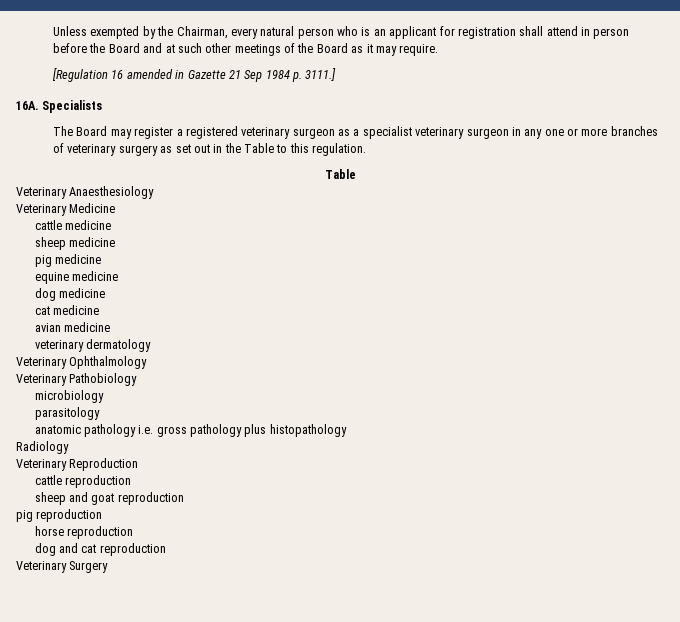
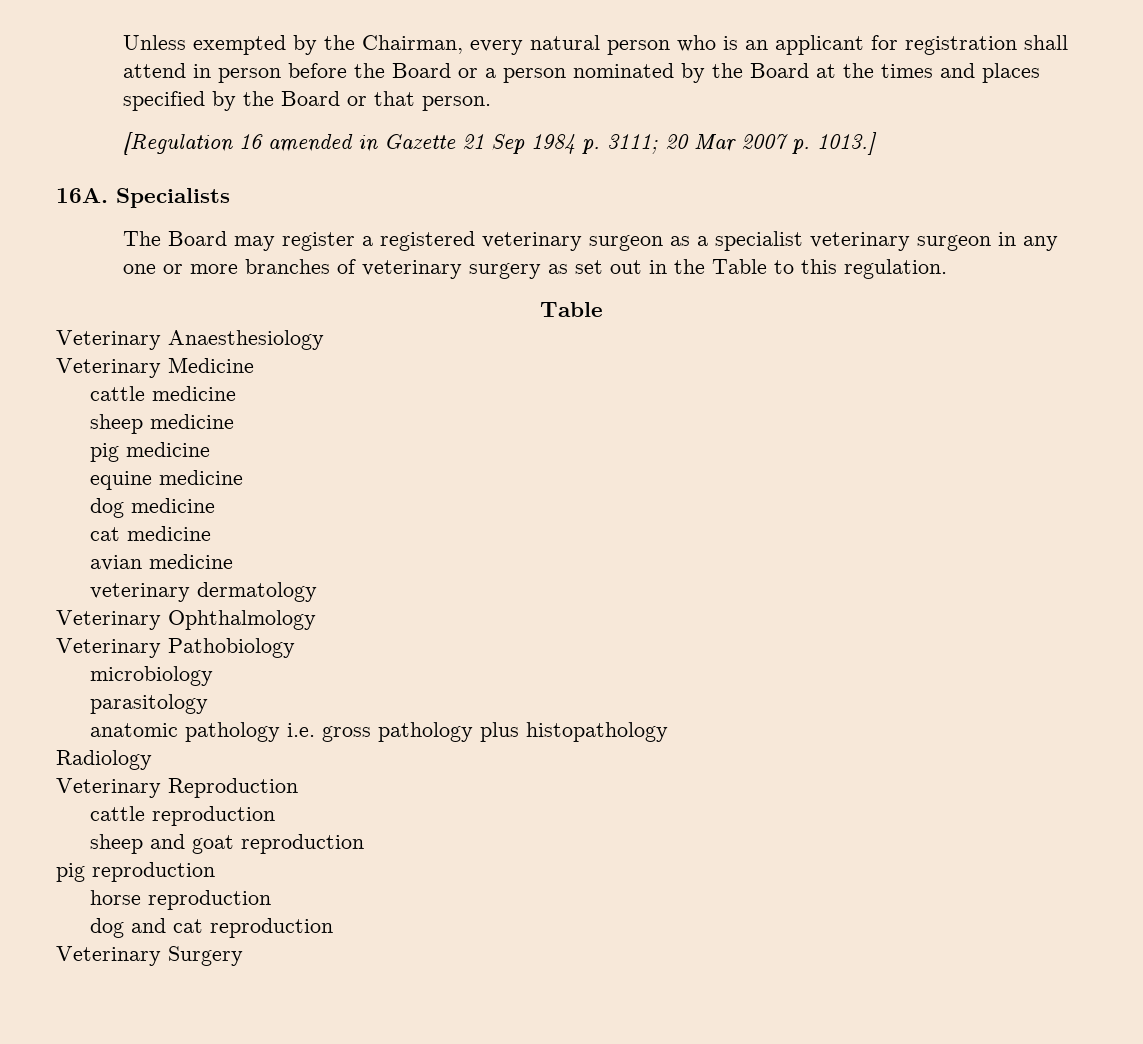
- Unless exempted by the Chairman, every natural person who is an applicant for registration shall attend in person before the Board and at such other meetings of the Board as it may require.
+ Unless exempted by the Chairman, every natural person who is an applicant for registration shall attend in person before the Board or a person nominated by the Board at the times and places specified by the Board or that person.
- [Regulation 16 amended in Gazette 21 Sep 1984 p. 3111.]
+ [Regulation 16 amended in Gazette 21 Sep 1984 p. 3111; 20 Mar 2007 p. 1013.]

